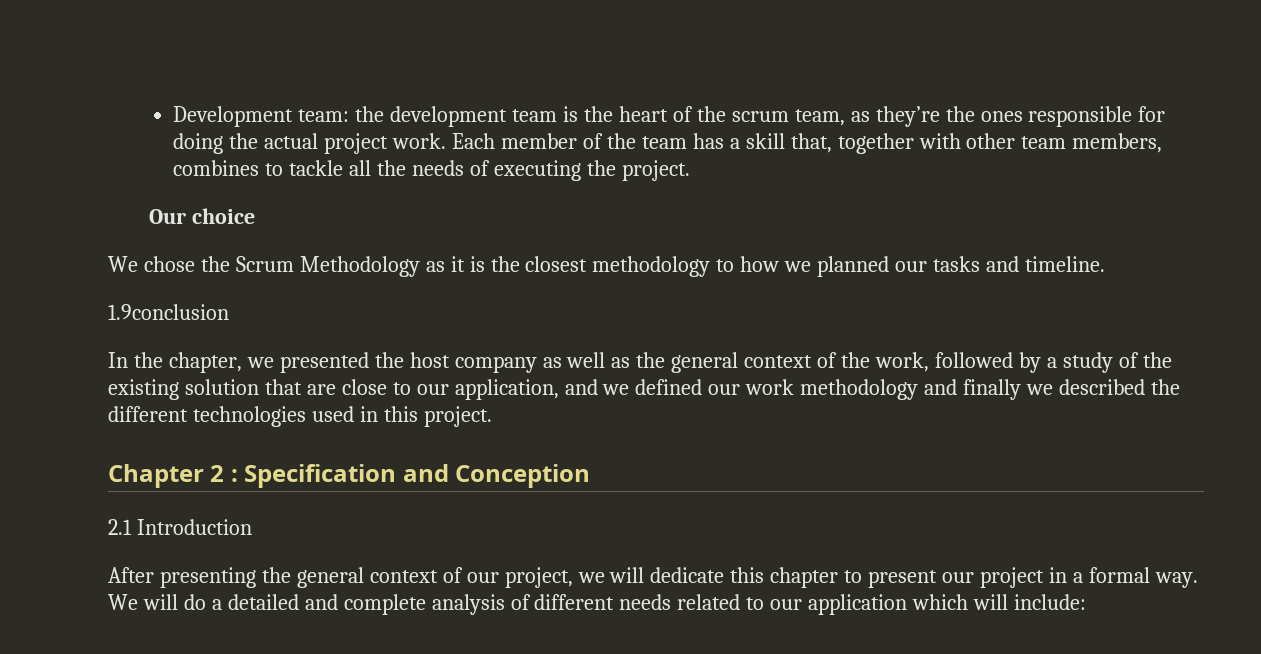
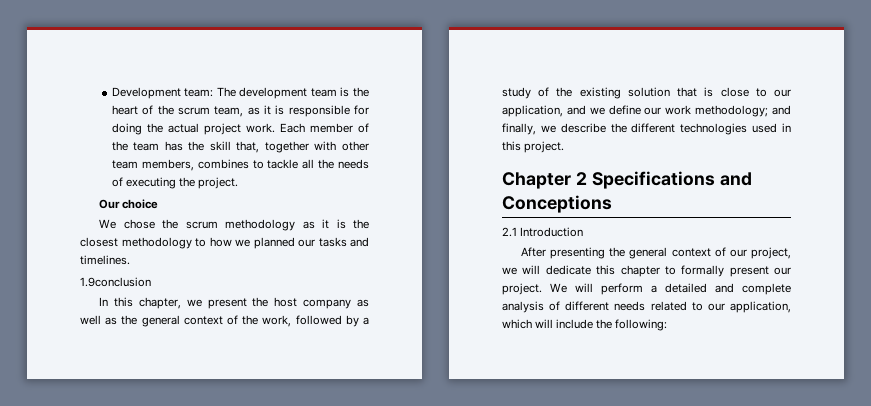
- Development team: the development team is the heart of the scrum team, as they’re the ones responsible for doing the actual project work.
+ Development team: The development team is the heart of the scrum team, as it is responsible for doing the actual project work.
- Each member of the team has a skill that, together with other team members, combines to tackle all the needs of executing the project.
+ Each member of the team has the skill that, together with other team members, combines to tackle all the needs of executing the project.
- We chose the Scrum Methodology as it is the closest methodology to how we planned our tasks and timeline.
+ We chose the scrum methodology as it is the closest methodology to how we planned our tasks and timelines.
- In the chapter, we presented the host company as well as the general context of the work, followed by a study of the existing solution that are close to our application, and we defined our work methodology and finally we described the different technologies used in this project.
+ In this chapter, we present the host company as well as the general context of the work, followed by a study of the existing solution that is close to our application, and we define our work methodology; and finally, we describe the different technologies used in this project.
- Chapter 2 : Specification and Conception
+ Chapter 2 Specifications and Conceptions
- After presenting the general context of our project, we will dedicate this chapter to present our project in a formal way.
+ After presenting the general context of our project, we will dedicate this chapter to formally present our project.
- We will do a detailed and complete analysis of different needs related to our application which will include:
+ We will perform a detailed and complete analysis of different needs related to our application, which will include the following:

